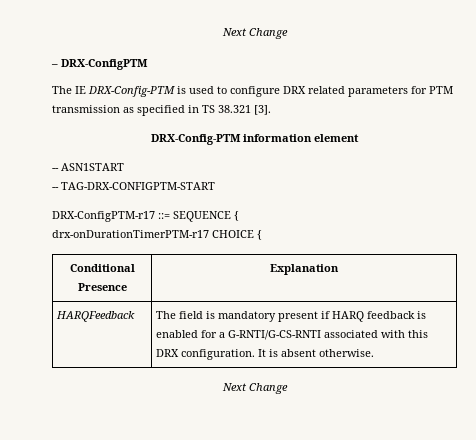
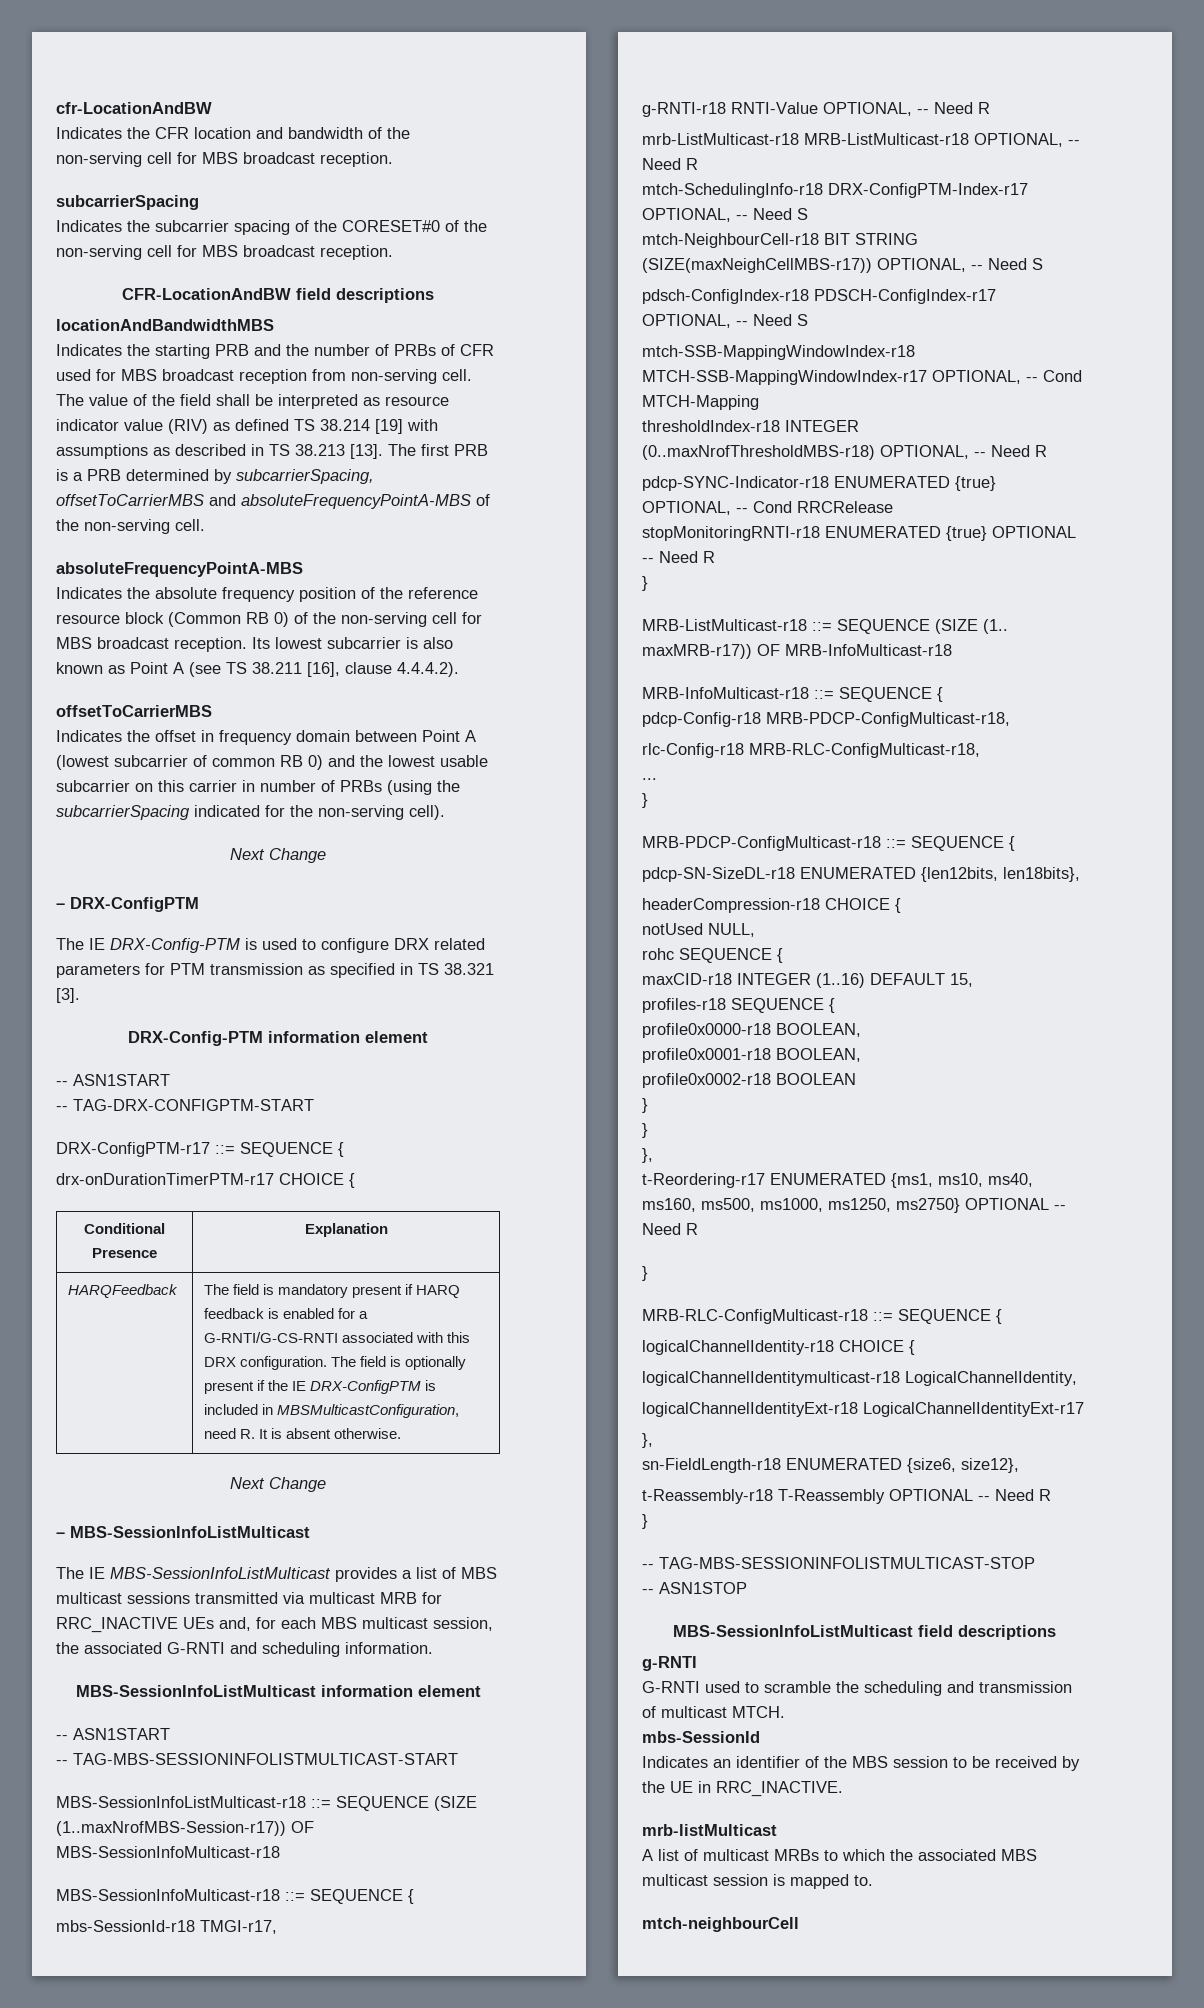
+ cfr-LocationAndBW
+ Indicates the CFR location and bandwidth of the non-serving cell for MBS broadcast reception.
+ subcarrierSpacing
+ Indicates the subcarrier spacing of the CORESET#0 of the non-serving cell for MBS broadcast reception.
+ CFR-LocationAndBW field descriptions
+ locationAndBandwidthMBS
+ Indicates the starting PRB and the number of PRBs of CFR used for MBS broadcast reception from non-serving cell. The value of the field shall be interpreted as resource indicator value (RIV) as defined TS 38.214 [19] with assumptions as described in TS 38.213 [13]. The first PRB is a PRB determined by subcarrierSpacing, offsetToCarrierMBS and absoluteFrequencyPointA-MBS of the non-serving cell.
+ absoluteFrequencyPointA-MBS
+ Indicates the absolute frequency position of the reference resource block (Common RB 0) of the non-serving cell for MBS broadcast reception. Its lowest subcarrier is also known as Point A (see TS 38.211 [16], clause 4.4.4.2).
+ offsetToCarrierMBS
+ Indicates the offset in frequency domain between Point A (lowest subcarrier of common RB 0) and the lowest usable subcarrier on this carrier in number of PRBs (using the subcarrierSpacing indicated for the non-serving cell).
- HARQFeedback | The field is mandatory present if HARQ feedback is enabled for a G-RNTI/G-CS-RNTI associated with this DRX configuration. It is absent otherwise.
+ HARQFeedback | The field is mandatory present if HARQ feedback is enabled for a G-RNTI/G-CS-RNTI associated with this DRX configuration. The field is optionally present if the IE DRX-ConfigPTM is included in MBSMulticastConfiguration, need R. It is absent otherwise.
+ – MBS-SessionInfoListMulticast
+ The IE MBS-SessionInfoListMulticast provides a list of MBS multicast sessions transmitted via multicast MRB for RRC_INACTIVE UEs and, for each MBS multicast session, the associated G-RNTI and scheduling information.
+ MBS-SessionInfoListMulticast information element
+ -- ASN1START
+ -- TAG-MBS-SESSIONINFOLISTMULTICAST-START
+ MBS-SessionInfoListMulticast-r18 ::= SEQUENCE (SIZE (1..maxNrofMBS-Session-r17)) OF MBS-SessionInfoMulticast-r18
+ MBS-SessionInfoMulticast-r18 ::= SEQUENCE {
+ mbs-SessionId-r18 TMGI-r17,
+ g-RNTI-r18 RNTI-Value OPTIONAL, -- Need R
+ mrb-ListMulticast-r18 MRB-ListMulticast-r18 OPTIONAL, -- Need R
+ mtch-SchedulingInfo-r18 DRX-ConfigPTM-Index-r17 OPTIONAL, -- Need S
+ mtch-NeighbourCell-r18 BIT STRING (SIZE(maxNeighCellMBS-r17)) OPTIONAL, -- Need S
+ pdsch-ConfigIndex-r18 PDSCH-ConfigIndex-r17 OPTIONAL, -- Need S
+ mtch-SSB-MappingWindowIndex-r18 MTCH-SSB-MappingWindowIndex-r17 OPTIONAL, -- Cond MTCH-Mapping
+ thresholdIndex-r18 INTEGER (0..maxNrofThresholdMBS-r18) OPTIONAL, -- Need R
+ pdcp-SYNC-Indicator-r18 ENUMERATED {true} OPTIONAL, -- Cond RRCRelease
+ stopMonitoringRNTI-r18 ENUMERATED {true} OPTIONAL -- Need R
+ }
+ MRB-ListMulticast-r18 ::= SEQUENCE (SIZE (1.. maxMRB-r17)) OF MRB-InfoMulticast-r18
+ MRB-InfoMulticast-r18 ::= SEQUENCE {
+ pdcp-Config-r18 MRB-PDCP-ConfigMulticast-r18,
+ rlc-Config-r18 MRB-RLC-ConfigMulticast-r18,
+ ...
+ }
+ MRB-PDCP-ConfigMulticast-r18 ::= SEQUENCE {
+ pdcp-SN-SizeDL-r18 ENUMERATED {len12bits, len18bits},
+ headerCompression-r18 CHOICE {
+ notUsed NULL,
+ rohc SEQUENCE {
+ maxCID-r18 INTEGER (1..16) DEFAULT 15,
+ profiles-r18 SEQUENCE {
+ profile0x0000-r18 BOOLEAN,
+ profile0x0001-r18 BOOLEAN,
+ profile0x0002-r18 BOOLEAN
+ }
+ }
+ },
+ t-Reordering-r17 ENUMERATED {ms1, ms10, ms40, ms160, ms500, ms1000, ms1250, ms2750} OPTIONAL -- Need R
+ }
+ MRB-RLC-ConfigMulticast-r18 ::= SEQUENCE {
+ logicalChannelIdentity-r18 CHOICE {
+ logicalChannelIdentitymulticast-r18 LogicalChannelIdentity,
+ logicalChannelIdentityExt-r18 LogicalChannelIdentityExt-r17
+ },
+ sn-FieldLength-r18 ENUMERATED {size6, size12},
+ t-Reassembly-r18 T-Reassembly OPTIONAL -- Need R
+ }
+ -- TAG-MBS-SESSIONINFOLISTMULTICAST-STOP
+ -- ASN1STOP
+ MBS-SessionInfoListMulticast field descriptions
+ g-RNTI
+ G-RNTI used to scramble the scheduling and transmission of multicast MTCH.
+ mbs-SessionId
+ Indicates an identifier of the MBS session to be received by the UE in RRC_INACTIVE.
+ mrb-listMulticast
+ A list of multicast MRBs to which the associated MBS multicast session is mapped to.
+ mtch-neighbourCell

